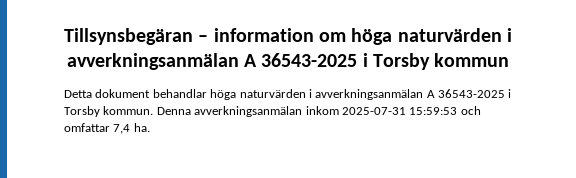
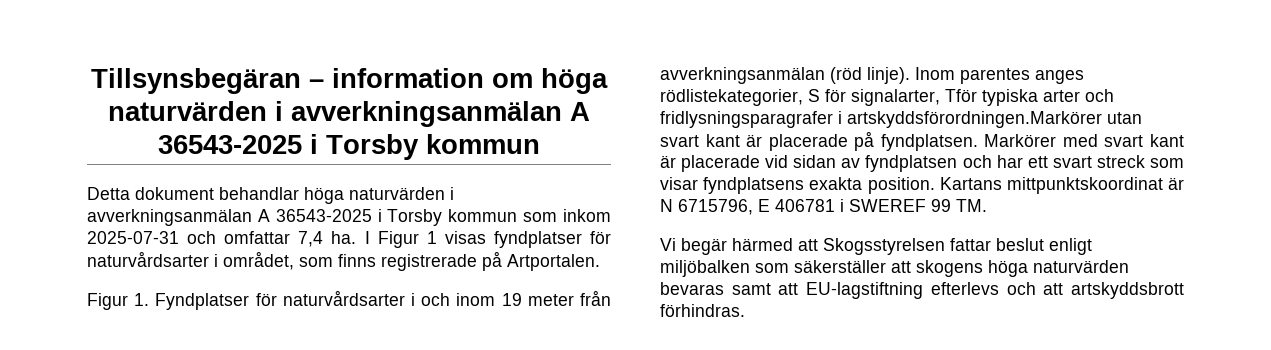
- Detta dokument behandlar höga naturvärden i avverkningsanmälan A 36543-2025 i Torsby kommun. Denna avverkningsanmälan inkom 2025-07-31 15:59:53 och omfattar 7,4 ha.
+ Detta dokument behandlar höga naturvärden i avverkningsanmälan A 36543-2025 i Torsby kommun som inkom 2025-07-31 och omfattar 7,4 ha.
+ I Figur 1 visas fyndplatser för naturvårdsarter i området, som finns registrerade på Artportalen.
+ Figur 1. Fyndplatser för naturvårdsarter i och inom 19 meter från avverkningsanmälan (röd linje). Inom parentes anges rödlistekategorier, S för signalarter, Tför typiska arter och fridlysningsparagrafer i artskyddsförordningen.Markörer utan svart kant är placerade på fyndplatsen. Markörer med svart kant är placerade vid sidan av fyndplatsen och har ett svart streck som visar fyndplatsens exakta position. Kartans mittpunktskoordinat är N 6715796, E 406781 i SWEREF 99 TM.
+ Vi begär härmed att Skogsstyrelsen fattar beslut enligt miljöbalken som säkerställer att skogens höga naturvärden bevaras samt att EU-lagstiftning efterlevs och att artskyddsbrott förhindras.

